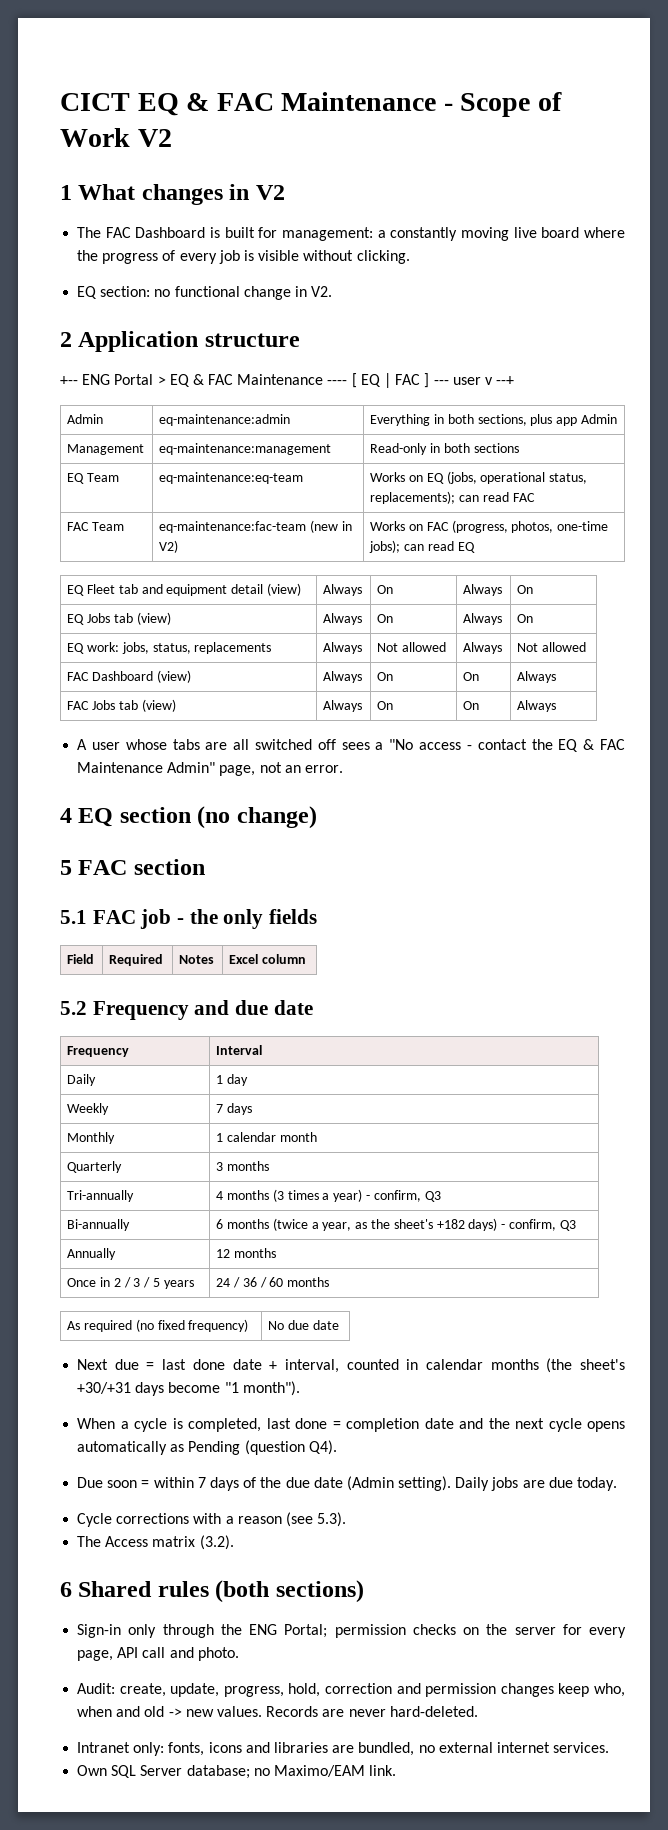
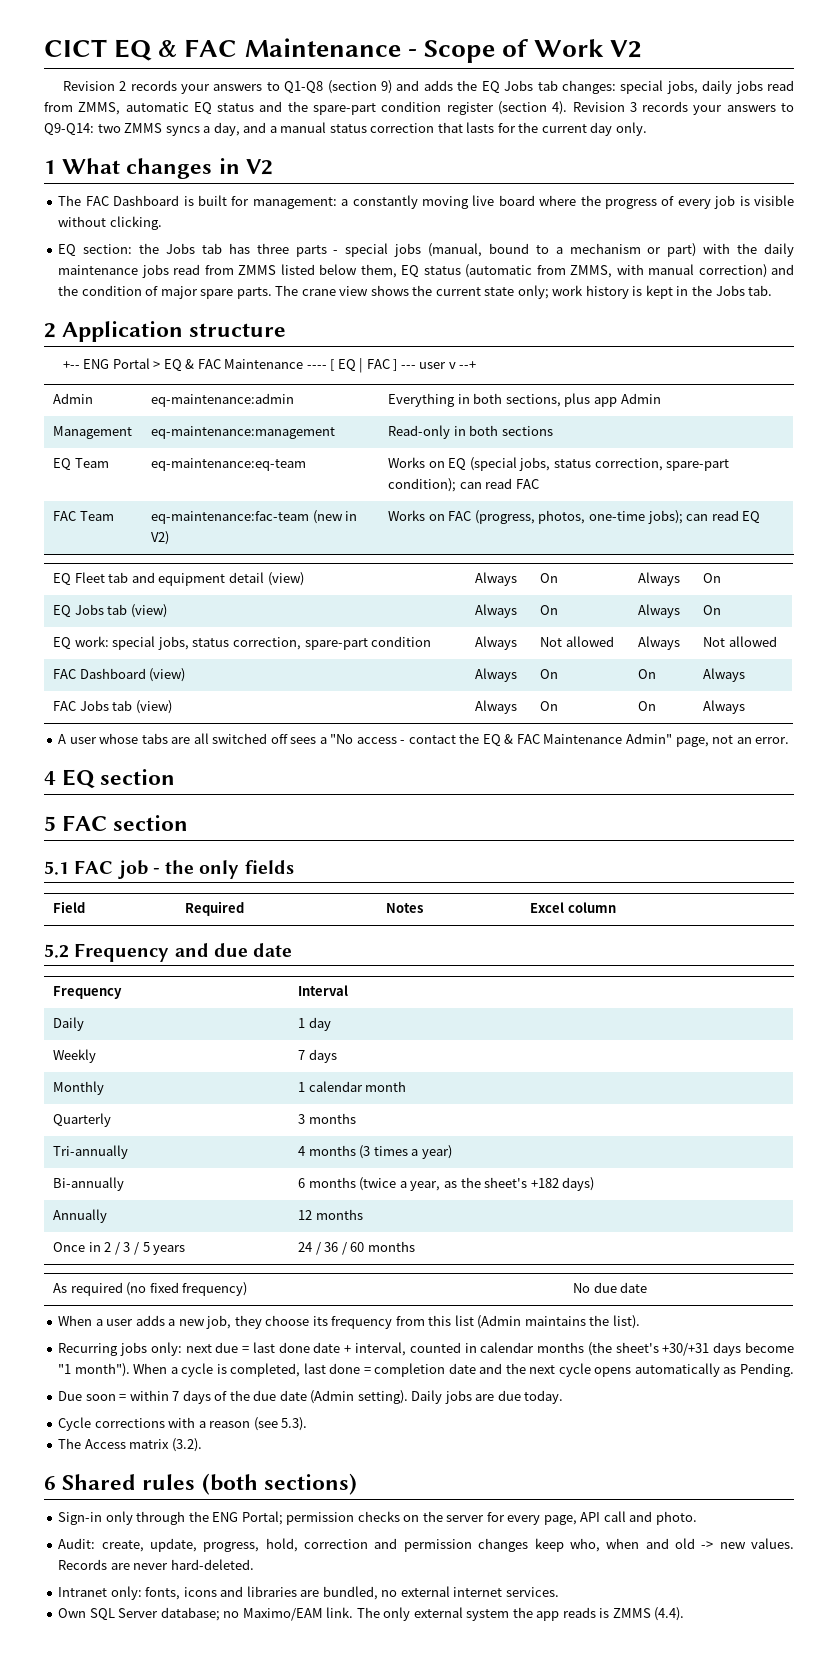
+ Revision 2 records your answers to Q1-Q8 (section 9) and adds the EQ Jobs tab changes: special jobs, daily jobs read from ZMMS, automatic EQ status and the spare-part condition register (section 4). Revision 3 records your answers to Q9-Q14: two ZMMS syncs a day, and a manual status correction that lasts for the current day only.
- EQ section: no functional change in V2.
+ EQ section: the Jobs tab has three parts - special jobs (manual, bound to a mechanism or part) with the daily maintenance jobs read from ZMMS listed below them, EQ status (automatic from ZMMS, with manual correction) and the condition of major spare parts. The crane view shows the current state only; work history is kept in the Jobs tab.
- EQ Team | eq-maintenance:eq-team | Works on EQ (jobs, operational status, replacements); can read FAC
+ EQ Team | eq-maintenance:eq-team | Works on EQ (special jobs, status correction, spare-part condition); can read FAC
- EQ work: jobs, status, replacements | Always | Not allowed | Always | Not allowed
+ EQ work: special jobs, status correction, spare-part condition | Always | Not allowed | Always | Not allowed
- 4 EQ section (no change)
+ 4 EQ section
- Tri-annually | 4 months (3 times a year) - confirm, Q3
+ Tri-annually | 4 months (3 times a year)
- Bi-annually | 6 months (twice a year, as the sheet's +182 days) - confirm, Q3
+ Bi-annually | 6 months (twice a year, as the sheet's +182 days)
- Next due = last done date + interval, counted in calendar months (the sheet's +30/+31 days become "1 month").
- When a cycle is completed, last done = completion date and the next cycle opens automatically as Pending (question Q4).
+ When a user adds a new job, they choose its frequency from this list (Admin maintains the list).
+ Recurring jobs only: next due = last done date + interval, counted in calendar months (the sheet's +30/+31 days become "1 month"). When a cycle is completed, last done = completion date and the next cycle opens automatically as Pending.
+ The only external system the app reads is ZMMS (4.4).

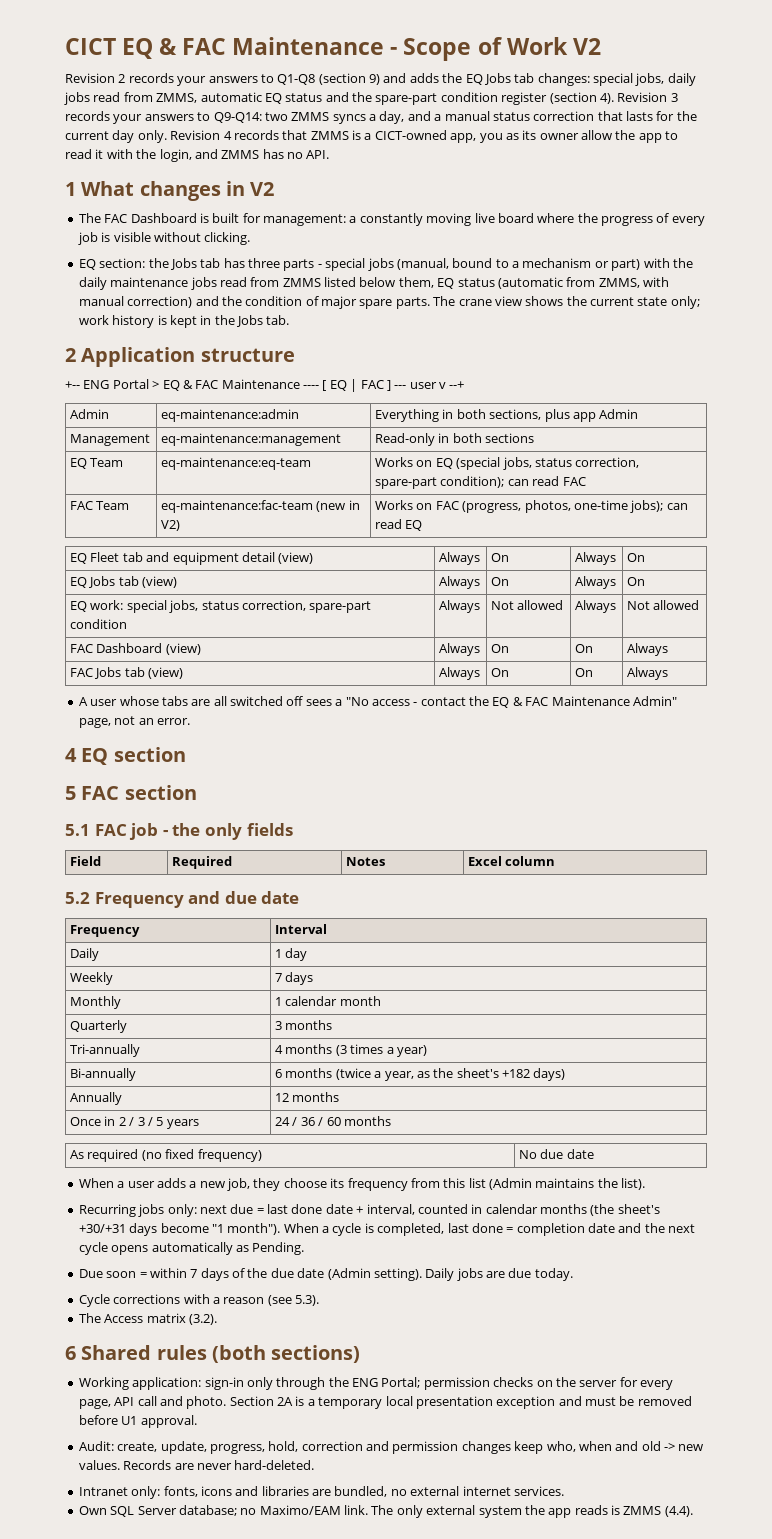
+ Revision 4 records that ZMMS is a CICT-owned app, you as its owner allow the app to read it with the login, and ZMMS has no API.
- Sign-in only through the ENG Portal; permission checks on the server for every page, API call and photo.
+ Working application: sign-in only through the ENG Portal; permission checks on the server for every page, API call and photo. Section 2A is a temporary local presentation exception and must be removed before U1 approval.

